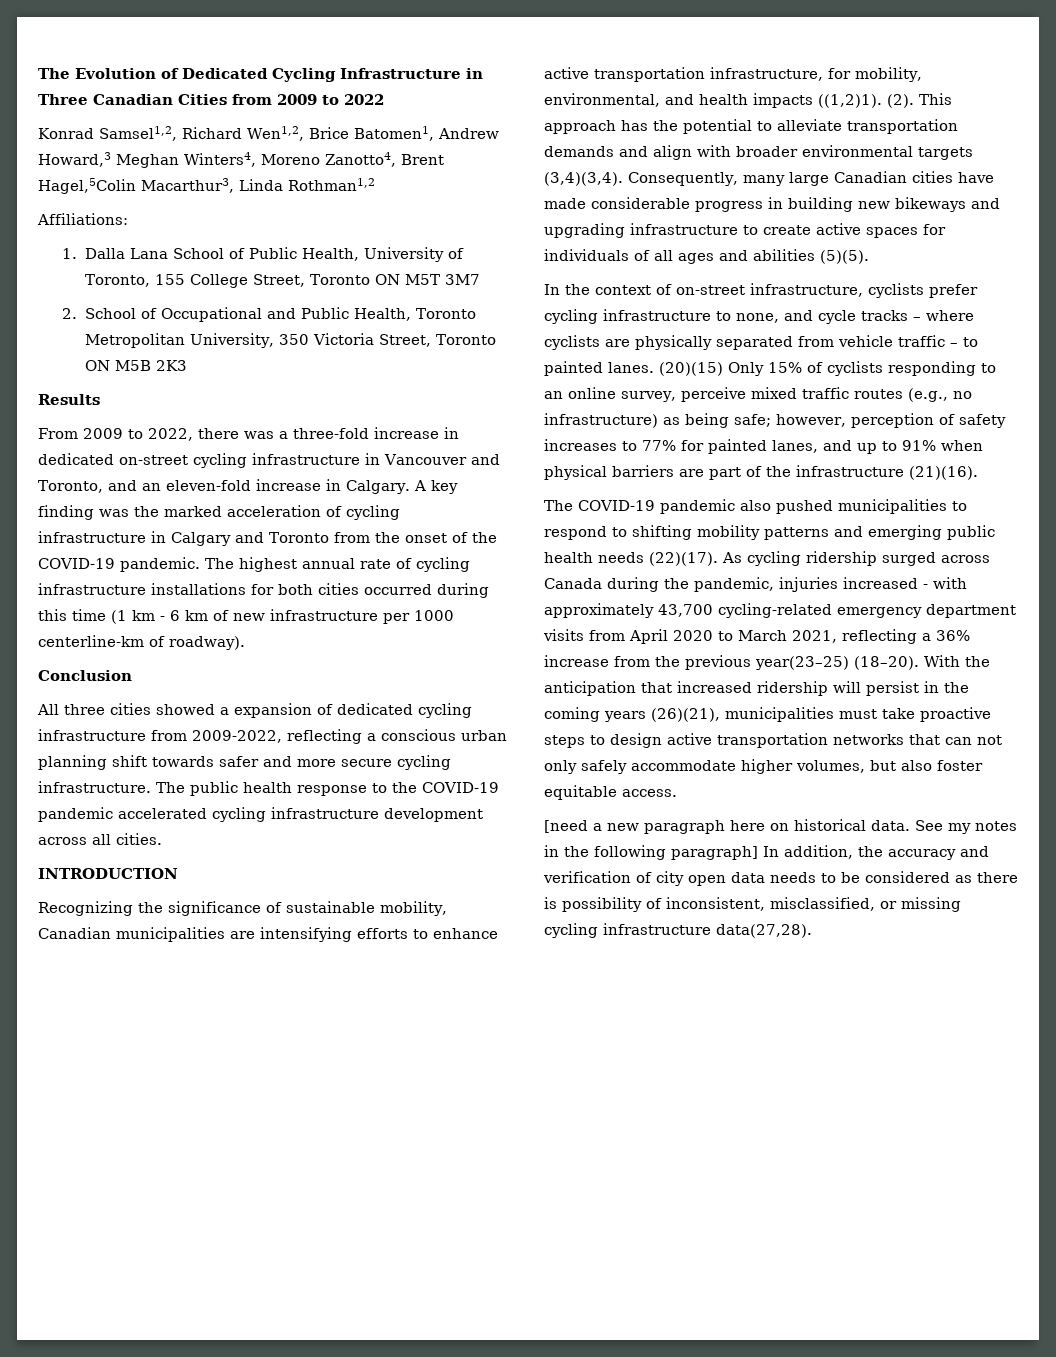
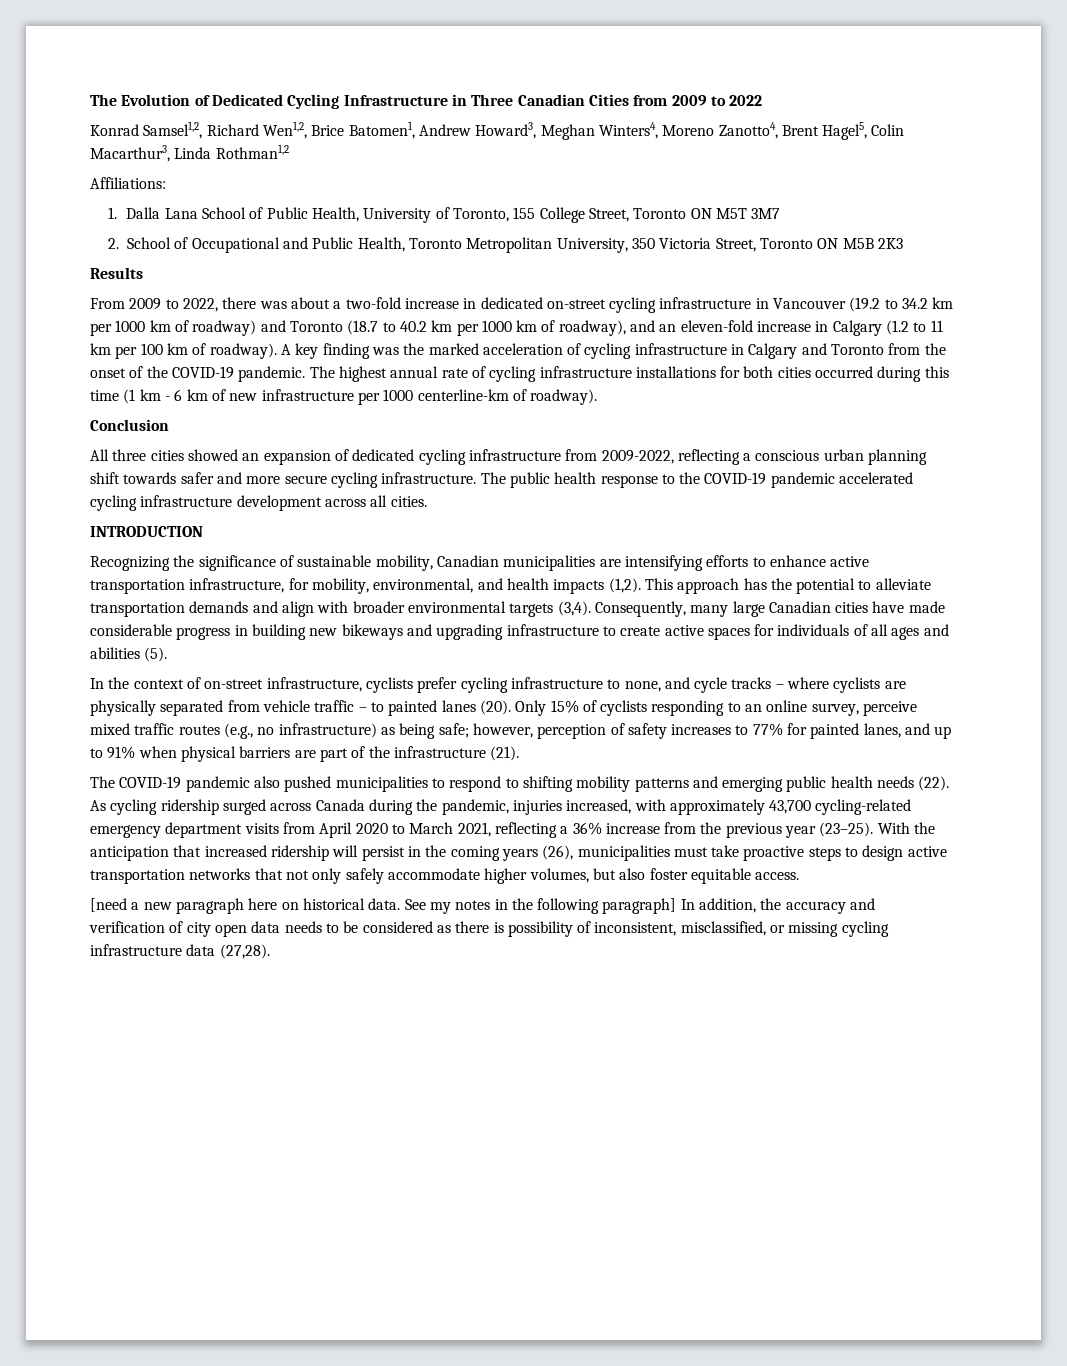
- Konrad Samsel1,2, Richard Wen1,2, Brice Batomen1, Andrew Howard,3 Meghan Winters4, Moreno Zanotto4, Brent Hagel,5Colin Macarthur3, Linda Rothman1,2
+ Konrad Samsel1,2, Richard Wen1,2, Brice Batomen1, Andrew Howard3, Meghan Winters4, Moreno Zanotto4, Brent Hagel5, Colin Macarthur3, Linda Rothman1,2
- From 2009 to 2022, there was a three-fold increase in dedicated on-street cycling infrastructure in Vancouver and Toronto, and an eleven-fold increase in Calgary.
+ From 2009 to 2022, there was about a two-fold increase in dedicated on-street cycling infrastructure in Vancouver (19.2 to 34.2 km per 1000 km of roadway) and Toronto (18.7 to 40.2 km per 1000 km of roadway), and an eleven-fold increase in Calgary (1.2 to 11 km per 100 km of roadway).
- All three cities showed a expansion of dedicated cycling infrastructure from 2009-2022, reflecting a conscious urban planning shift towards safer and more secure cycling infrastructure.
+ All three cities showed an expansion of dedicated cycling infrastructure from 2009-2022, reflecting a conscious urban planning shift towards safer and more secure cycling infrastructure.
- Recognizing the significance of sustainable mobility, Canadian municipalities are intensifying efforts to enhance active transportation infrastructure, for mobility, environmental, and health impacts ((1,2)1). (2).
+ Recognizing the significance of sustainable mobility, Canadian municipalities are intensifying efforts to enhance active transportation infrastructure, for mobility, environmental, and health impacts (1,2).
- This approach has the potential to alleviate transportation demands and align with broader environmental targets (3,4)(3,4).
+ This approach has the potential to alleviate transportation demands and align with broader environmental targets (3,4).
- Consequently, many large Canadian cities have made considerable progress in building new bikeways and upgrading infrastructure to create active spaces for individuals of all ages and abilities (5)(5).
+ Consequently, many large Canadian cities have made considerable progress in building new bikeways and upgrading infrastructure to create active spaces for individuals of all ages and abilities (5).
- In the context of on-street infrastructure, cyclists prefer cycling infrastructure to none, and cycle tracks – where cyclists are physically separated from vehicle traffic – to painted lanes. (20)(15) Only 15% of cyclists responding to an online survey, perceive mixed traffic routes (e.g., no infrastructure) as being safe;
+ In the context of on-street infrastructure, cyclists prefer cycling infrastructure to none, and cycle tracks – where cyclists are physically separated from vehicle traffic – to painted lanes (20). Only 15% of cyclists responding to an online survey, perceive mixed traffic routes (e.g., no infrastructure) as being safe;
- however, perception of safety increases to 77% for painted lanes, and up to 91% when physical barriers are part of the infrastructure (21)(16).
+ however, perception of safety increases to 77% for painted lanes, and up to 91% when physical barriers are part of the infrastructure (21).
- The COVID-19 pandemic also pushed municipalities to respond to shifting mobility patterns and emerging public health needs (22)(17).
+ The COVID-19 pandemic also pushed municipalities to respond to shifting mobility patterns and emerging public health needs (22).
- As cycling ridership surged across Canada during the pandemic, injuries increased - with approximately 43,700 cycling-related emergency department visits from April 2020 to March 2021, reflecting a 36% increase from the previous year(23–25) (18–20).
+ As cycling ridership surged across Canada during the pandemic, injuries increased, with approximately 43,700 cycling-related emergency department visits from April 2020 to March 2021, reflecting a 36% increase from the previous year (23–25).
- With the anticipation that increased ridership will persist in the coming years (26)(21), municipalities must take proactive steps to design active transportation networks that can not only safely accommodate higher volumes, but also foster equitable access.
+ With the anticipation that increased ridership will persist in the coming years (26), municipalities must take proactive steps to design active transportation networks that not only safely accommodate higher volumes, but also foster equitable access.
- See my notes in the following paragraph] In addition, the accuracy and verification of city open data needs to be considered as there is possibility of inconsistent, misclassified, or missing cycling infrastructure data(27,28).
+ See my notes in the following paragraph] In addition, the accuracy and verification of city open data needs to be considered as there is possibility of inconsistent, misclassified, or missing cycling infrastructure data (27,28).

